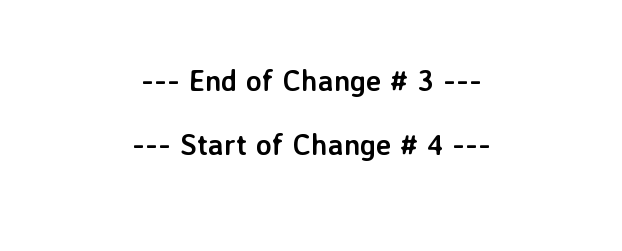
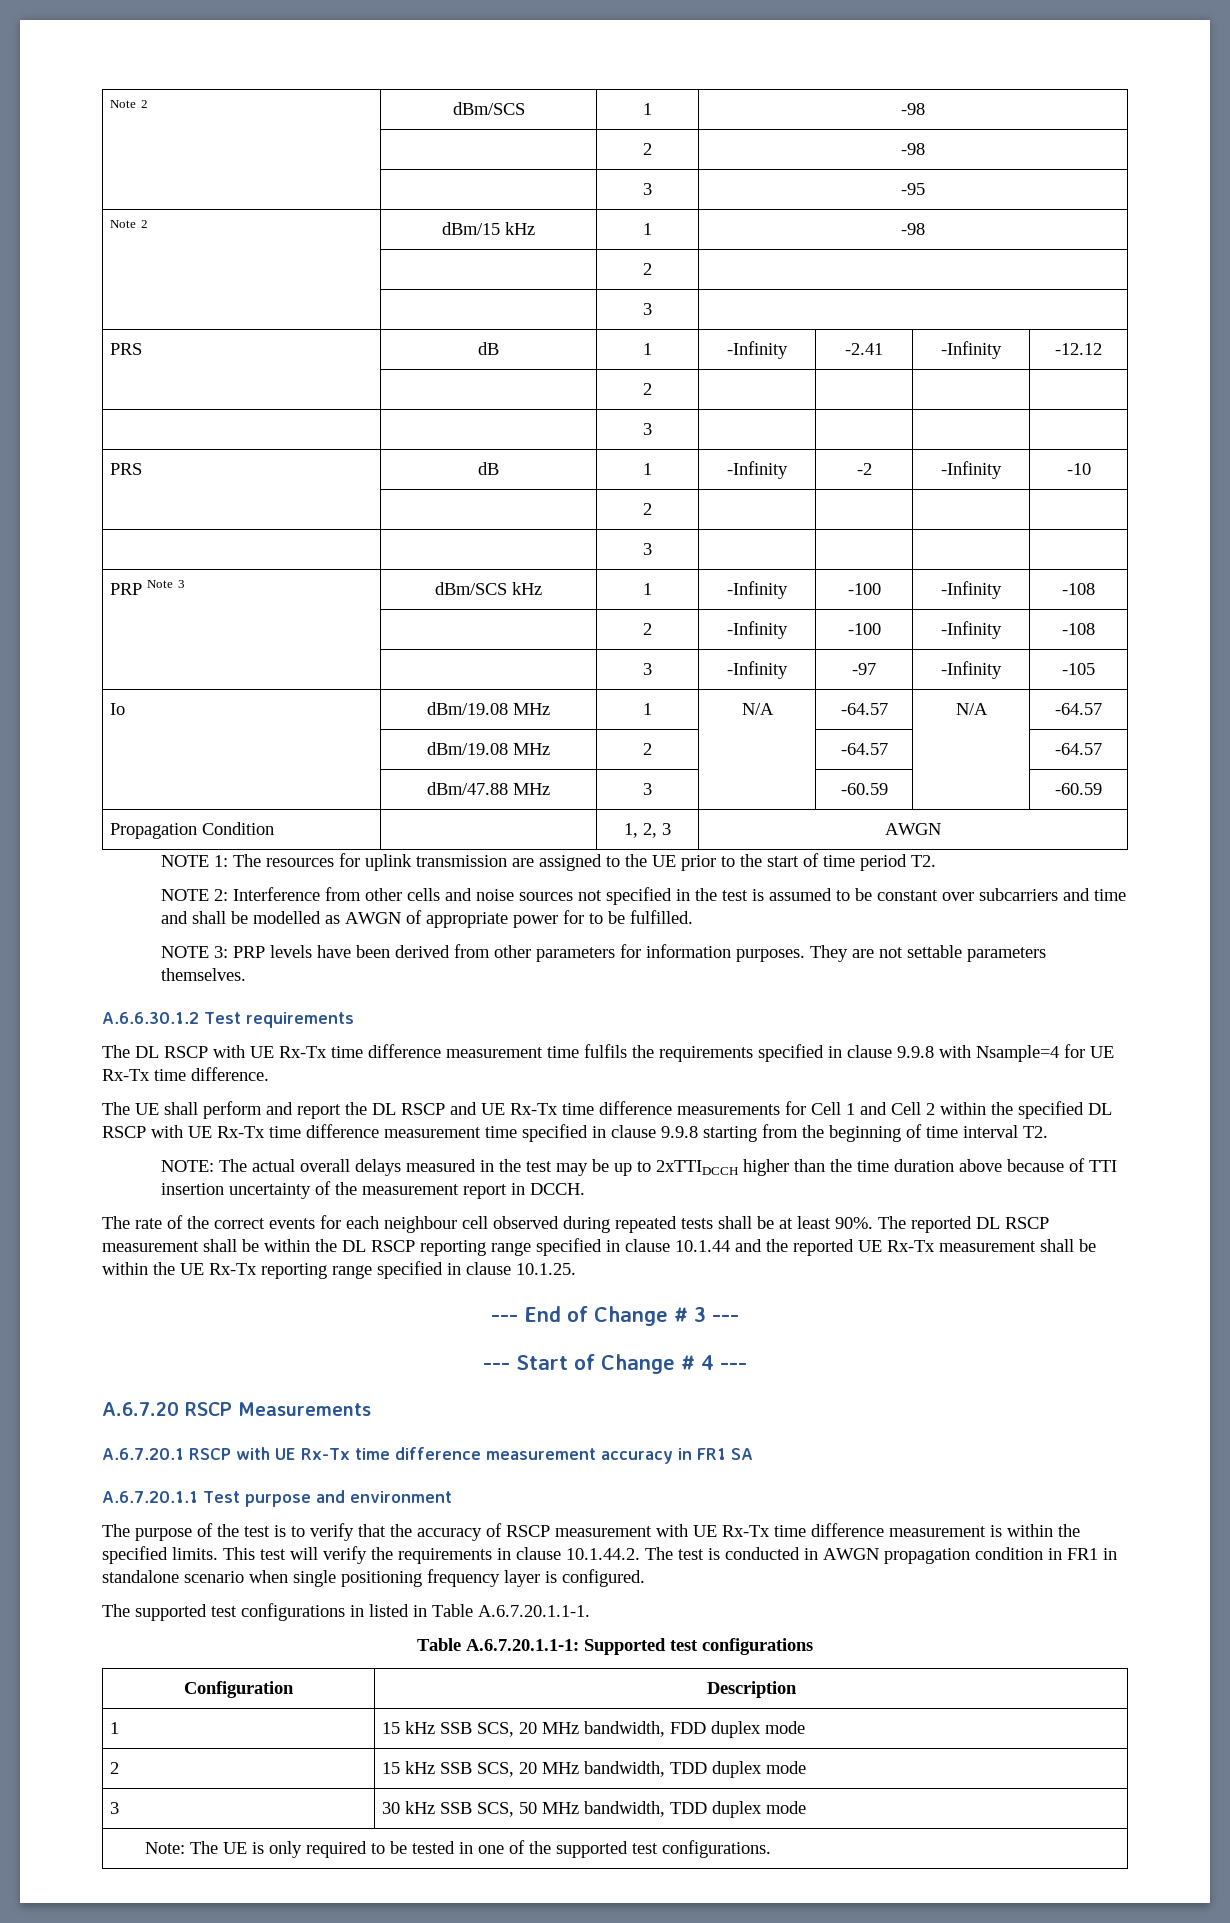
+ Note 2 | dBm/SCS | 1 | -98
+ | | 2 | -98
+ | | 3 | -95
+ Note 2 | dBm/15 kHz | 1 | -98
+ | | 2 |
+ | | 3 |
+ PRS | dB | 1 | -Infinity | -2.41 | -Infinity | -12.12
+ | | 2 | | | |
+ | | 3 | | | |
+ PRS | dB | 1 | -Infinity | -2 | -Infinity | -10
+ | | 2 | | | |
+ | | 3 | | | |
+ PRP Note 3 | dBm/SCS kHz | 1 | -Infinity | -100 | -Infinity | -108
+ | | 2 | -Infinity | -100 | -Infinity | -108
+ | | 3 | -Infinity | -97 | -Infinity | -105
+ Io | dBm/19.08 MHz | 1 | N/A | -64.57 | N/A | -64.57
+ | dBm/19.08 MHz | 2 | | -64.57 | | -64.57
+ | dBm/47.88 MHz | 3 | | -60.59 | | -60.59
+ Propagation Condition | | 1, 2, 3 | AWGN
+ NOTE 1: The resources for uplink transmission are assigned to the UE prior to the start of time period T2.
+ NOTE 2: Interference from other cells and noise sources not specified in the test is assumed to be constant over subcarriers and time and shall be modelled as AWGN of appropriate power for to be fulfilled.
+ NOTE 3: PRP levels have been derived from other parameters for information purposes. They are not settable parameters themselves.
+ A.6.6.30.1.2 Test requirements
+ The DL RSCP with UE Rx-Tx time difference measurement time fulfils the requirements specified in clause 9.9.8 with Nsample=4 for UE Rx-Tx time difference.
+ The UE shall perform and report the DL RSCP and UE Rx-Tx time difference measurements for Cell 1 and Cell 2 within the specified DL RSCP with UE Rx-Tx time difference measurement time specified in clause 9.9.8 starting from the beginning of time interval T2.
+ NOTE: The actual overall delays measured in the test may be up to 2xTTIDCCH higher than the time duration above because of TTI insertion uncertainty of the measurement report in DCCH.
+ The rate of the correct events for each neighbour cell observed during repeated tests shall be at least 90%. The reported DL RSCP measurement shall be within the DL RSCP reporting range specified in clause 10.1.44 and the reported UE Rx-Tx measurement shall be within the UE Rx-Tx reporting range specified in clause 10.1.25.
+ A.6.7.20 RSCP Measurements
+ A.6.7.20.1 RSCP with UE Rx-Tx time difference measurement accuracy in FR1 SA
+ A.6.7.20.1.1 Test purpose and environment
+ The purpose of the test is to verify that the accuracy of RSCP measurement with UE Rx-Tx time difference measurement is within the specified limits. This test will verify the requirements in clause 10.1.44.2. The test is conducted in AWGN propagation condition in FR1 in standalone scenario when single positioning frequency layer is configured.
+ The supported test configurations in listed in Table A.6.7.20.1.1-1.
+ Table A.6.7.20.1.1-1: Supported test configurations
+ Configuration | Description
+ 1 | 15 kHz SSB SCS, 20 MHz bandwidth, FDD duplex mode
+ 2 | 15 kHz SSB SCS, 20 MHz bandwidth, TDD duplex mode
+ 3 | 30 kHz SSB SCS, 50 MHz bandwidth, TDD duplex mode
+ Note: The UE is only required to be tested in one of the supported test configurations.

